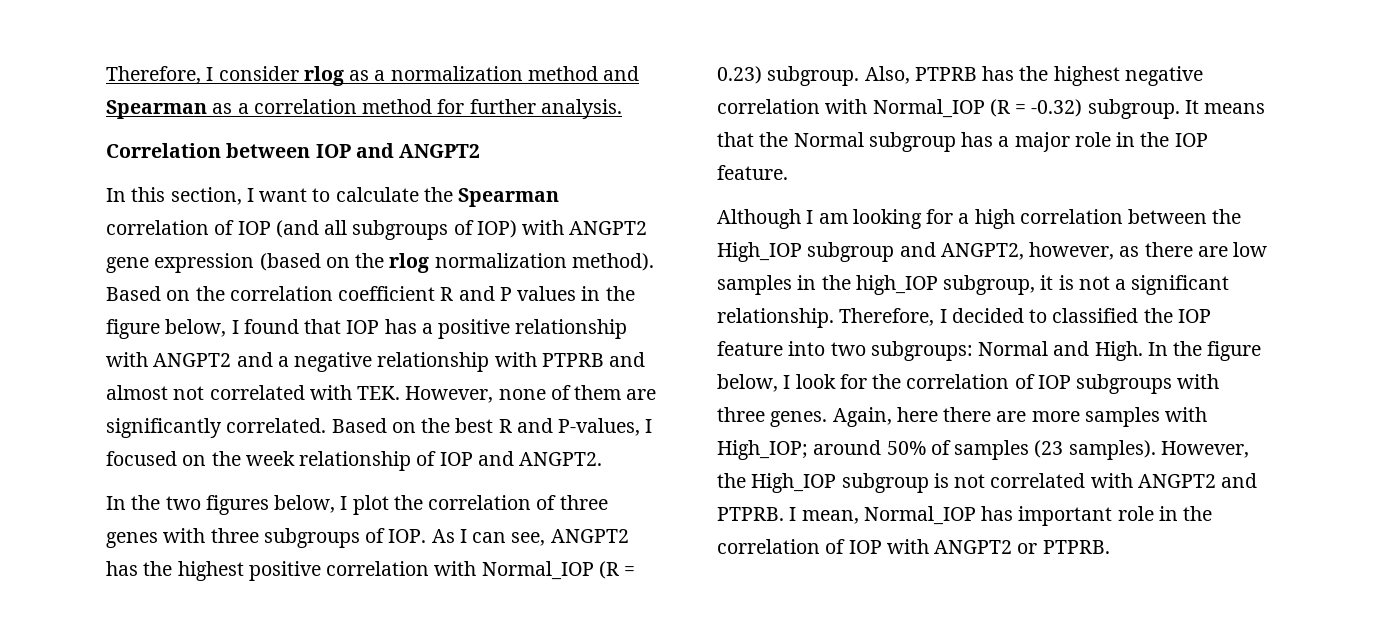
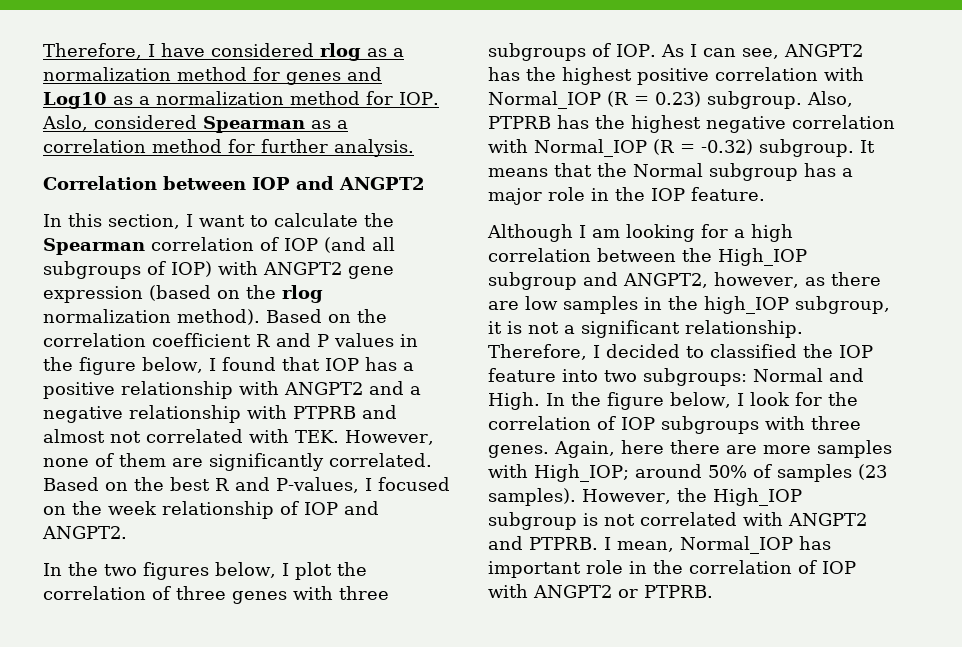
- Therefore, I consider rlog as a normalization method and Spearman as a correlation method for further analysis.
+ Therefore, I have considered rlog as a normalization method for genes and Log10 as a normalization method for IOP. Aslo, considered Spearman as a correlation method for further analysis.

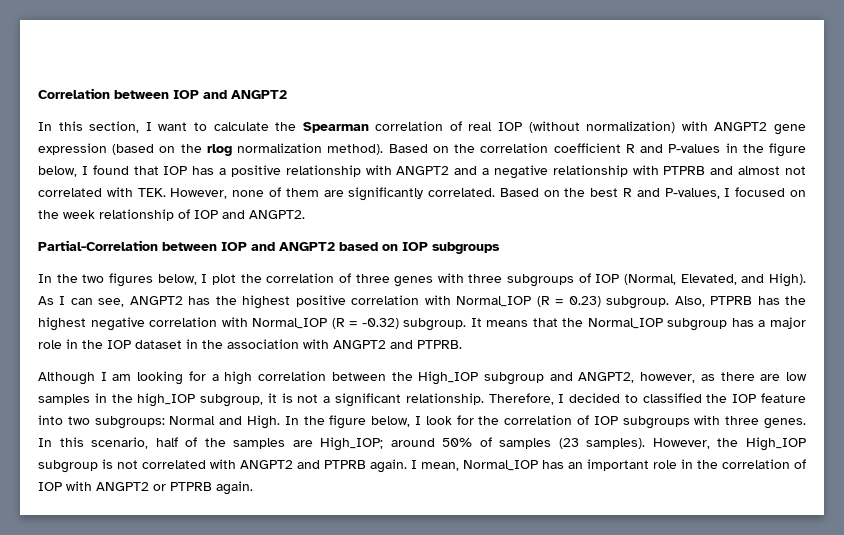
- Therefore, I have considered rlog as a normalization method for genes and Log10 as a normalization method for IOP. Aslo, considered Spearman as a correlation method for further analysis.
- In this section, I want to calculate the Spearman correlation of IOP (and all subgroups of IOP) with ANGPT2 gene expression (based on the rlog normalization method).
+ In this section, I want to calculate the Spearman correlation of real IOP (without normalization) with ANGPT2 gene expression (based on the rlog normalization method).
- Based on the correlation coefficient R and P values in the figure below, I found that IOP has a positive relationship with ANGPT2 and a negative relationship with PTPRB and almost not correlated with TEK. However, none of them are significantly correlated.
+ Based on the correlation coefficient R and P-values in the figure below, I found that IOP has a positive relationship with ANGPT2 and a negative relationship with PTPRB and almost not correlated with TEK. However, none of them are significantly correlated.
+ Partial-Correlation between IOP and ANGPT2 based on IOP subgroups
- In the two figures below, I plot the correlation of three genes with three subgroups of IOP. As I can see, ANGPT2 has the highest positive correlation with Normal_IOP (R = 0.23) subgroup.
+ In the two figures below, I plot the correlation of three genes with three subgroups of IOP (Normal, Elevated, and High). As I can see, ANGPT2 has the highest positive correlation with Normal_IOP (R = 0.23) subgroup.
- It means that the Normal subgroup has a major role in the IOP feature.
+ It means that the Normal_IOP subgroup has a major role in the IOP dataset in the association with ANGPT2 and PTPRB.
- Again, here there are more samples with High_IOP; around 50% of samples (23 samples).
+ In this scenario, half of the samples are High_IOP; around 50% of samples (23 samples).
- However, the High_IOP subgroup is not correlated with ANGPT2 and PTPRB.
+ However, the High_IOP subgroup is not correlated with ANGPT2 and PTPRB again.
- I mean, Normal_IOP has important role in the correlation of IOP with ANGPT2 or PTPRB.
+ I mean, Normal_IOP has an important role in the correlation of IOP with ANGPT2 or PTPRB again.

